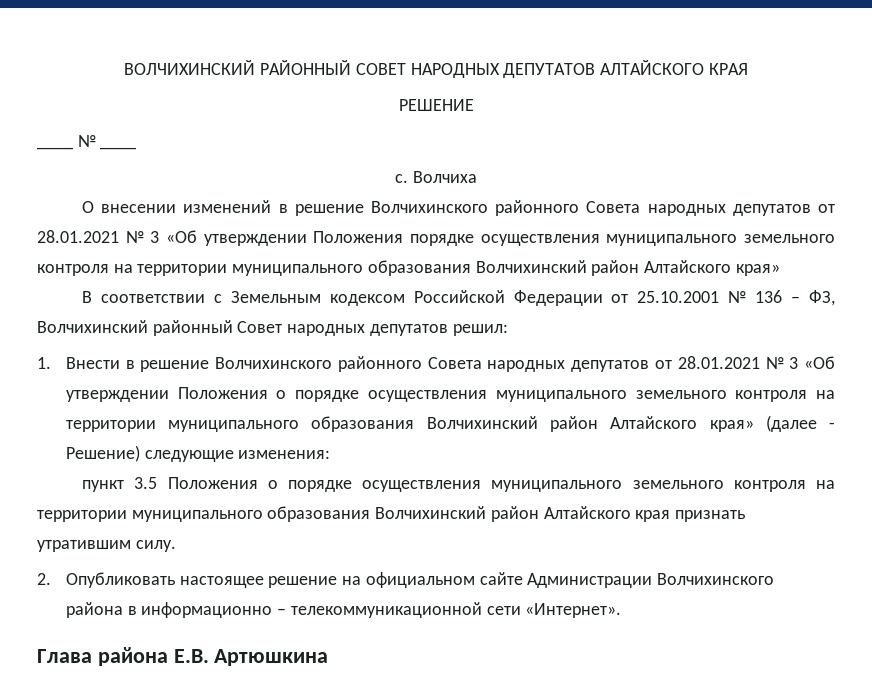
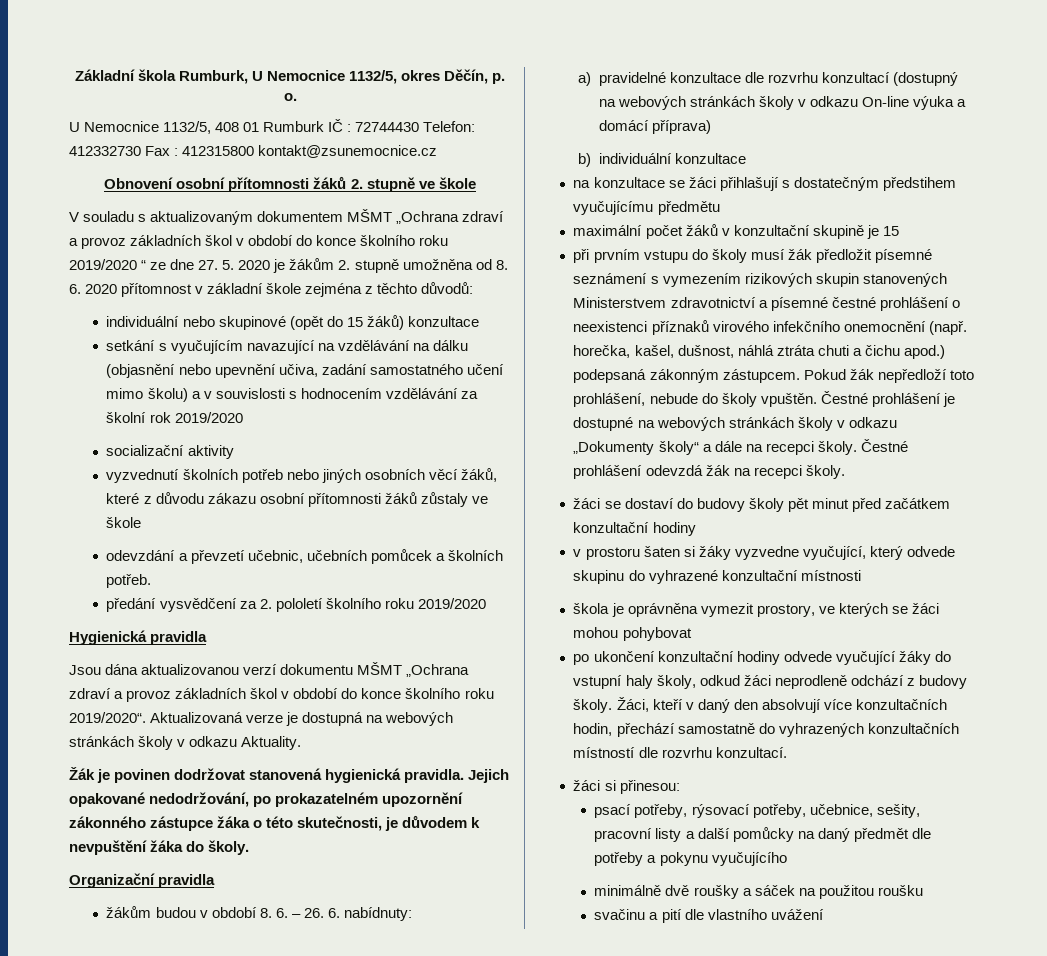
- ВОЛЧИХИНСКИЙ РАЙОННЫЙ СОВЕТ НАРОДНЫХ ДЕПУТАТОВ АЛТАЙСКОГО КРАЯ
- РЕШЕНИЕ
- ____ № ____
- с. Волчиха
- О внесении изменений в решение Волчихинского районного Совета народных депутатов от 28.01.2021 № 3 «Об утверждении Положения порядке осуществления муниципального земельного контроля на территории муниципального образования Волчихинский район Алтайского края»
- В соответствии с Земельным кодексом Российской Федерации от 25.10.2001 № 136 – ФЗ, Волчихинский районный Совет народных депутатов решил:
- 1. Внести в решение Волчихинского районного Совета народных депутатов от 28.01.2021 № 3 «Об утверждении Положения о порядке осуществления муниципального земельного контроля на территории муниципального образования Волчихинский район Алтайского края» (далее - Решение) следующие изменения:
- пункт 3.5 Положения о порядке осуществления муниципального земельного контроля на территории муниципального образования Волчихинский район Алтайского края признать утратившим силу.
- 2. Опубликовать настоящее решение на официальном сайте Администрации Волчихинского района в информационно – телекоммуникационной сети «Интернет».
- Глава района Е.В. Артюшкина
+ Základní škola Rumburk, U Nemocnice 1132/5, okres Děčín, p. o.
+ U Nemocnice 1132/5, 408 01 Rumburk IČ : 72744430 Telefon: 412332730 Fax : 412315800 kontakt@zsunemocnice.cz
+ Obnovení osobní přítomnosti žáků 2. stupně ve škole
+ V souladu s aktualizovaným dokumentem MŠMT „Ochrana zdraví a provoz základních škol v období do konce školního roku 2019/2020 “ ze dne 27. 5. 2020 je žákům 2. stupně umožněna od 8. 6. 2020 přítomnost v základní škole zejména z těchto důvodů:
+ individuální nebo skupinové (opět do 15 žáků) konzultace
+ setkání s vyučujícím navazující na vzdělávání na dálku (objasnění nebo upevnění učiva, zadání samostatného učení mimo školu) a v souvislosti s hodnocením vzdělávání za školní rok 2019/2020
+ socializační aktivity
+ vyzvednutí školních potřeb nebo jiných osobních věcí žáků, které z důvodu zákazu osobní přítomnosti žáků zůstaly ve škole
+ odevzdání a převzetí učebnic, učebních pomůcek a školních potřeb.
+ předání vysvědčení za 2. pololetí školního roku 2019/2020
+ Hygienická pravidla
+ Jsou dána aktualizovanou verzí dokumentu MŠMT „Ochrana zdraví a provoz základních škol v období do konce školního roku 2019/2020“. Aktualizovaná verze je dostupná na webových stránkách školy v odkazu Aktuality.
+ Žák je povinen dodržovat stanovená hygienická pravidla. Jejich opakované nedodržování, po prokazatelném upozornění zákonného zástupce žáka o této skutečnosti, je důvodem k nevpuštění žáka do školy.
+ Organizační pravidla
+ žákům budou v období 8. 6. – 26. 6. nabídnuty:
+ a) pravidelné konzultace dle rozvrhu konzultací (dostupný na webových stránkách školy v odkazu On-line výuka a domácí příprava)
+ b) individuální konzultace
+ na konzultace se žáci přihlašují s dostatečným předstihem vyučujícímu předmětu
+ maximální počet žáků v konzultační skupině je 15
+ při prvním vstupu do školy musí žák předložit písemné seznámení s vymezením rizikových skupin stanovených Ministerstvem zdravotnictví a písemné čestné prohlášení o neexistenci příznaků virového infekčního onemocnění (např. horečka, kašel, dušnost, náhlá ztráta chuti a čichu apod.) podepsaná zákonným zástupcem. Pokud žák nepředloží toto prohlášení, nebude do školy vpuštěn. Čestné prohlášení je dostupné na webových stránkách školy v odkazu „Dokumenty školy“ a dále na recepci školy. Čestné prohlášení odevzdá žák na recepci školy.
+ žáci se dostaví do budovy školy pět minut před začátkem konzultační hodiny
+ v prostoru šaten si žáky vyzvedne vyučující, který odvede skupinu do vyhrazené konzultační místnosti
+ škola je oprávněna vymezit prostory, ve kterých se žáci mohou pohybovat
+ po ukončení konzultační hodiny odvede vyučující žáky do vstupní haly školy, odkud žáci neprodleně odchází z budovy školy. Žáci, kteří v daný den absolvují více konzultačních hodin, přechází samostatně do vyhrazených konzultačních místností dle rozvrhu konzultací.
+ žáci si přinesou:
+ psací potřeby, rýsovací potřeby, učebnice, sešity, pracovní listy a další pomůcky na daný předmět dle potřeby a pokynu vyučujícího
+ minimálně dvě roušky a sáček na použitou roušku
+ svačinu a pití dle vlastního uvážení

